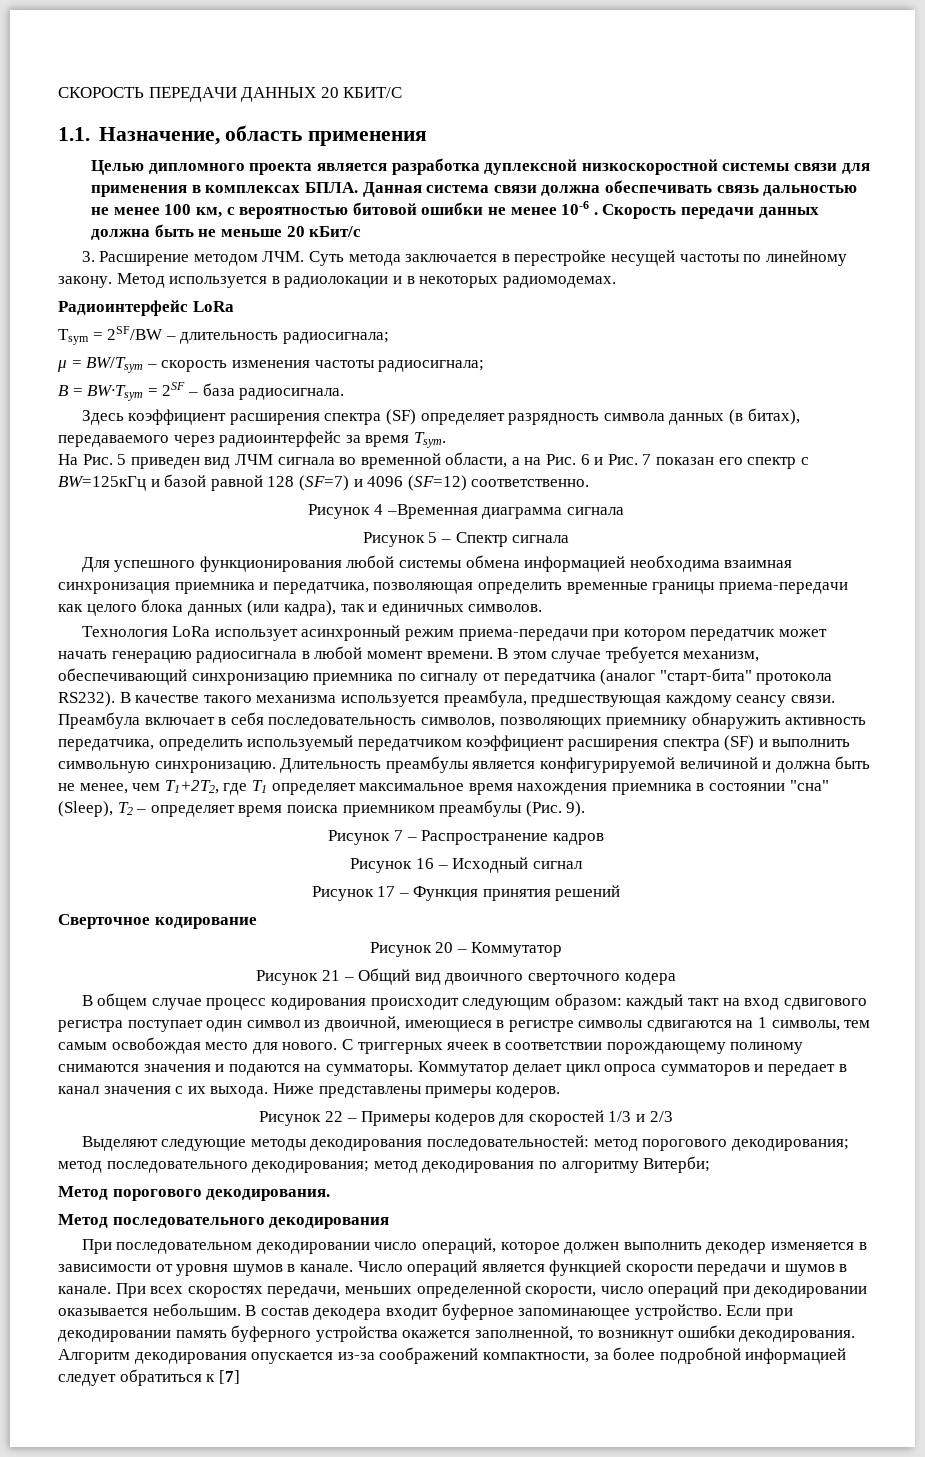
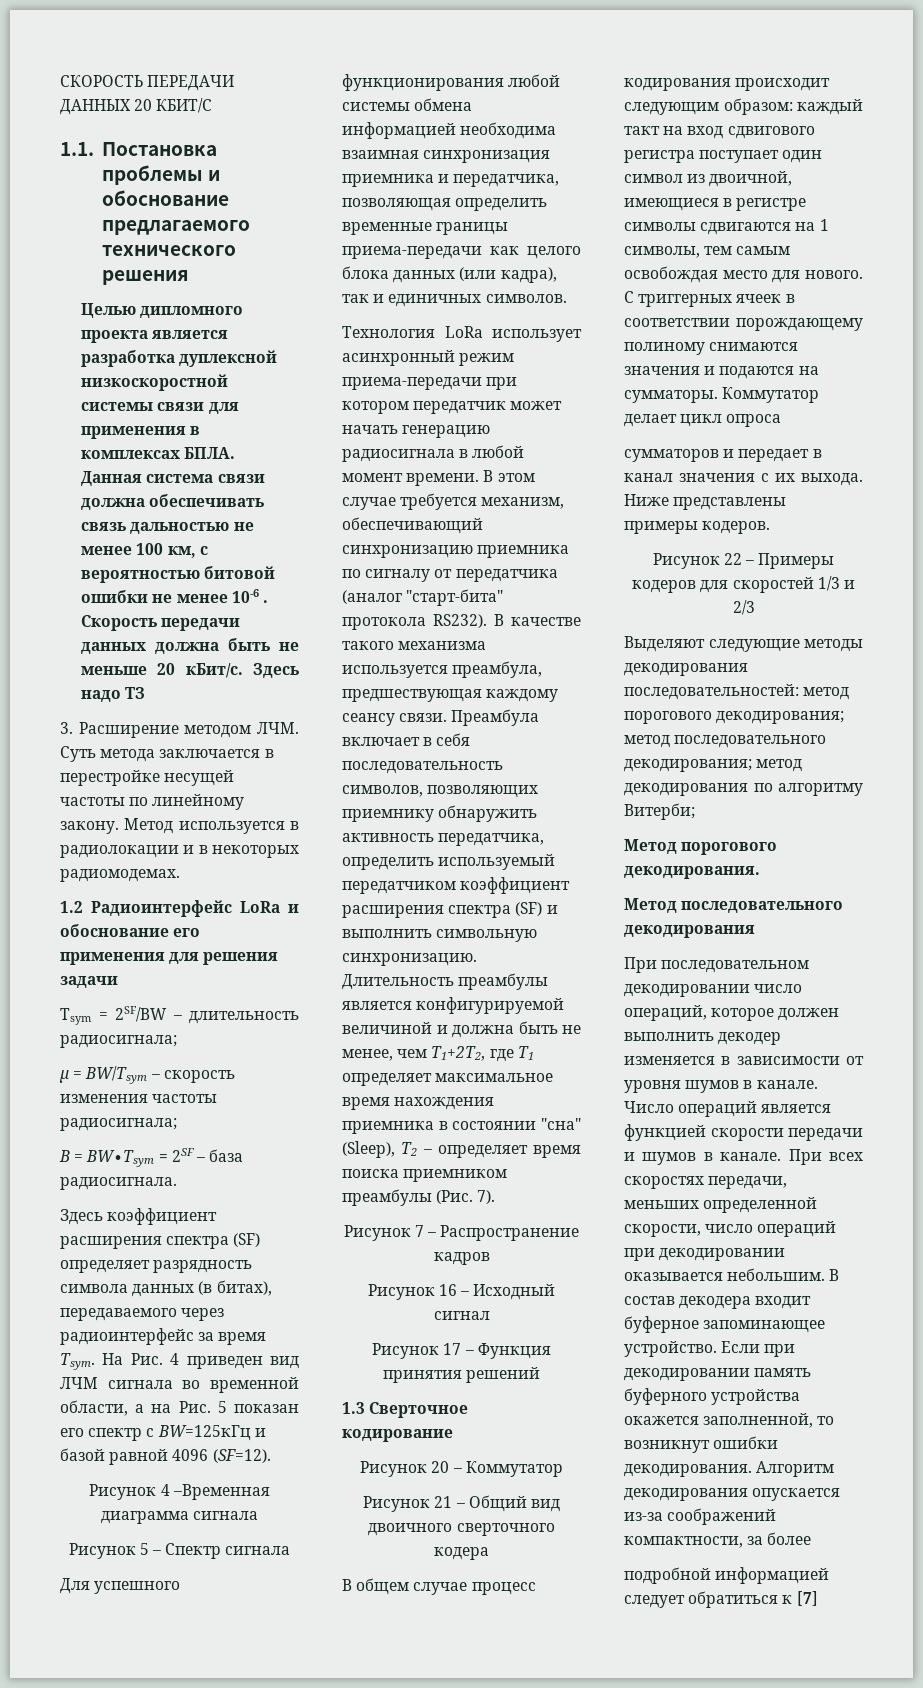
- 1.1. Назначение, область применения
+ 1.1. Постановка проблемы и обоснование предлагаемого технического решения
- Скорость передачи данных должна быть не меньше 20 кБит/с
+ Скорость передачи данных должна быть не меньше 20 кБит/с. Здесь надо ТЗ
- Радиоинтерфейс LoRa
+ 1.2 Радиоинтерфейс LoRa и обоснование его применения для решения задачи
- Здесь коэффициент расширения спектра (SF) определяет разрядность символа данных (в битах), передаваемого через радиоинтерфейс за время Tsym.
- На Рис. 5 приведен вид ЛЧМ сигнала во временной области, а на Рис. 6 и Рис. 7 показан его спектр с BW=125кГц и базой равной 128 (SF=7) и 4096 (SF=12) соответственно.
+ Здесь коэффициент расширения спектра (SF) определяет разрядность символа данных (в битах), передаваемого через радиоинтерфейс за время Tsym. На Рис. 4 приведен вид ЛЧМ сигнала во временной области, а на Рис. 5 показан его спектр с BW=125кГц и базой равной 4096 (SF=12).
- Длительность преамбулы является конфигурируемой величиной и должна быть не менее, чем T1+2T2, где T1 определяет максимальное время нахождения приемника в состоянии "сна" (Sleep), T2 – определяет время поиска приемником преамбулы (Рис. 9).
+ Длительность преамбулы является конфигурируемой величиной и должна быть не менее, чем T1+2T2, где T1 определяет максимальное время нахождения приемника в состоянии "сна" (Sleep), T2 – определяет время поиска приемником преамбулы (Рис. 7).
- Сверточное кодирование
+ 1.3 Сверточное кодирование
- Коммутатор делает цикл опроса сумматоров и передает в канал значения с их выхода.
+ Коммутатор делает цикл опроса
+ сумматоров и передает в канал значения с их выхода.
- Алгоритм декодирования опускается из-за соображений компактности, за более подробной информацией следует обратиться к [7]
+ Алгоритм декодирования опускается из-за соображений компактности, за более
+ подробной информацией следует обратиться к [7]

